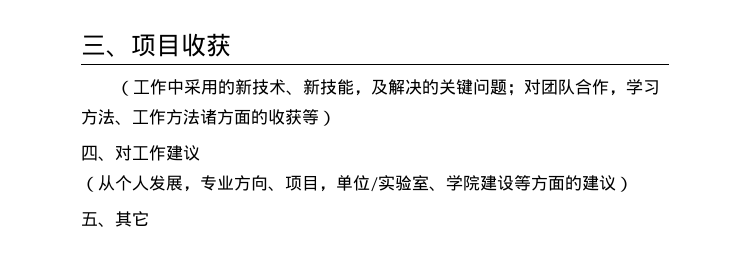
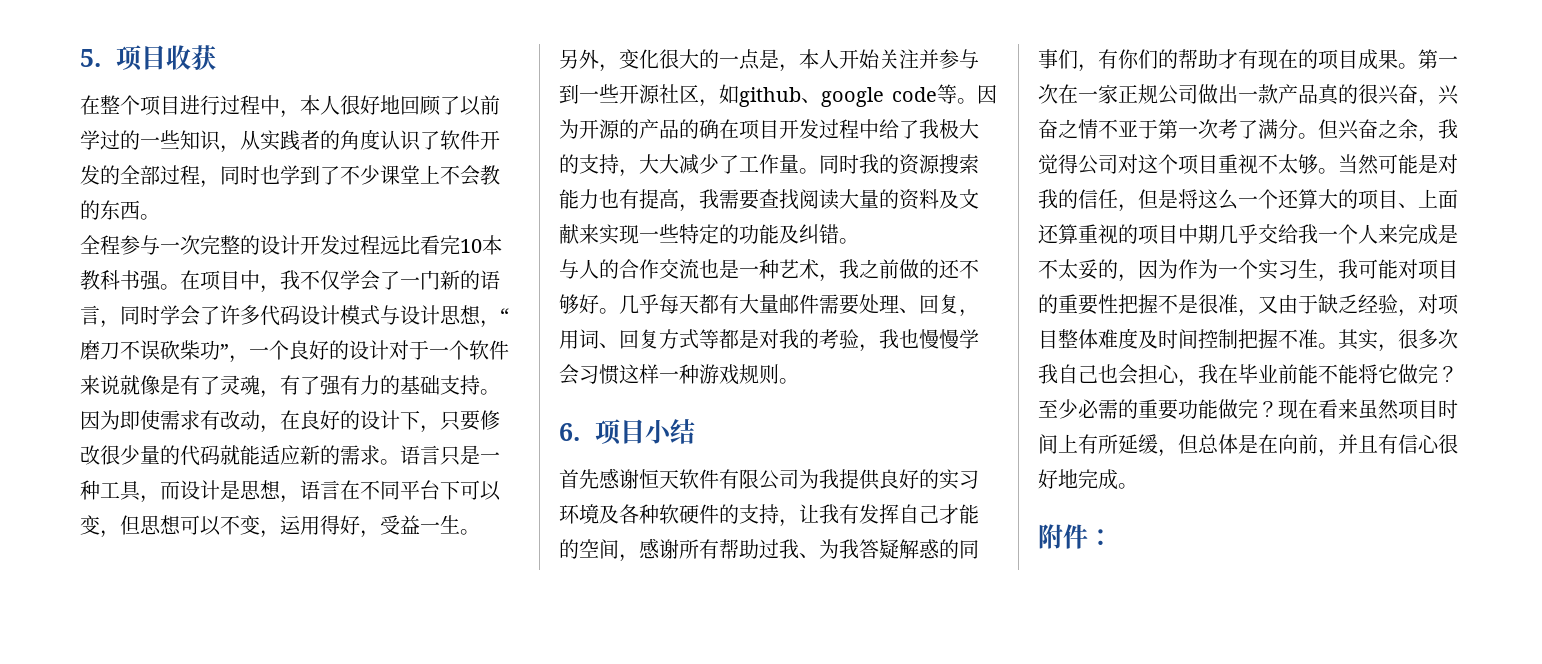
- 三、项目收获
+ 5.项目收获
- （工作中采用的新技术、新技能，及解决的关键问题；对团队合作，学习方法、工作方法诸方面的收获等）
- 四、对工作建议
- （从个人发展，专业方向、项目，单位/实验室、学院建设等方面的建议）
- 五、其它
+ 在整个项目进行过程中，本人很好地回顾了以前学过的一些知识，从实践者的角度认识了软件开发的全部过程，同时也学到了不少课堂上不会教的东西。
+ 全程参与一次完整的设计开发过程远比看完10本教科书强。在项目中，我不仅学会了一门新的语言，同时学会了许多代码设计模式与设计思想，“磨刀不误砍柴功”，一个良好的设计对于一个软件来说就像是有了灵魂，有了强有力的基础支持。因为即使需求有改动，在良好的设计下，只要修改很少量的代码就能适应新的需求。语言只是一种工具，而设计是思想，语言在不同平台下可以变，但思想可以不变，运用得好，受益一生。
+ 另外，变化很大的一点是，本人开始关注并参与到一些开源社区，如github、google code等。因为开源的产品的确在项目开发过程中给了我极大的支持，大大减少了工作量。同时我的资源搜索能力也有提高，我需要查找阅读大量的资料及文献来实现一些特定的功能及纠错。
+ 与人的合作交流也是一种艺术，我之前做的还不够好。几乎每天都有大量邮件需要处理、回复，用词、回复方式等都是对我的考验，我也慢慢学会习惯这样一种游戏规则。
+ 6.项目小结
+ 首先感谢恒天软件有限公司为我提供良好的实习环境及各种软硬件的支持，让我有发挥自己才能的空间，感谢所有帮助过我、为我答疑解惑的同事们，有你们的帮助才有现在的项目成果。第一次在一家正规公司做出一款产品真的很兴奋，兴奋之情不亚于第一次考了满分。但兴奋之余，我觉得公司对这个项目重视不太够。当然可能是对我的信任，但是将这么一个还算大的项目、上面还算重视的项目中期几乎交给我一个人来完成是不太妥的，因为作为一个实习生，我可能对项目的重要性把握不是很准，又由于缺乏经验，对项目整体难度及时间控制把握不准。其实，很多次我自己也会担心，我在毕业前能不能将它做完？至少必需的重要功能做完？现在看来虽然项目时间上有所延缓，但总体是在向前，并且有信心很好地完成。
+ 附件：

